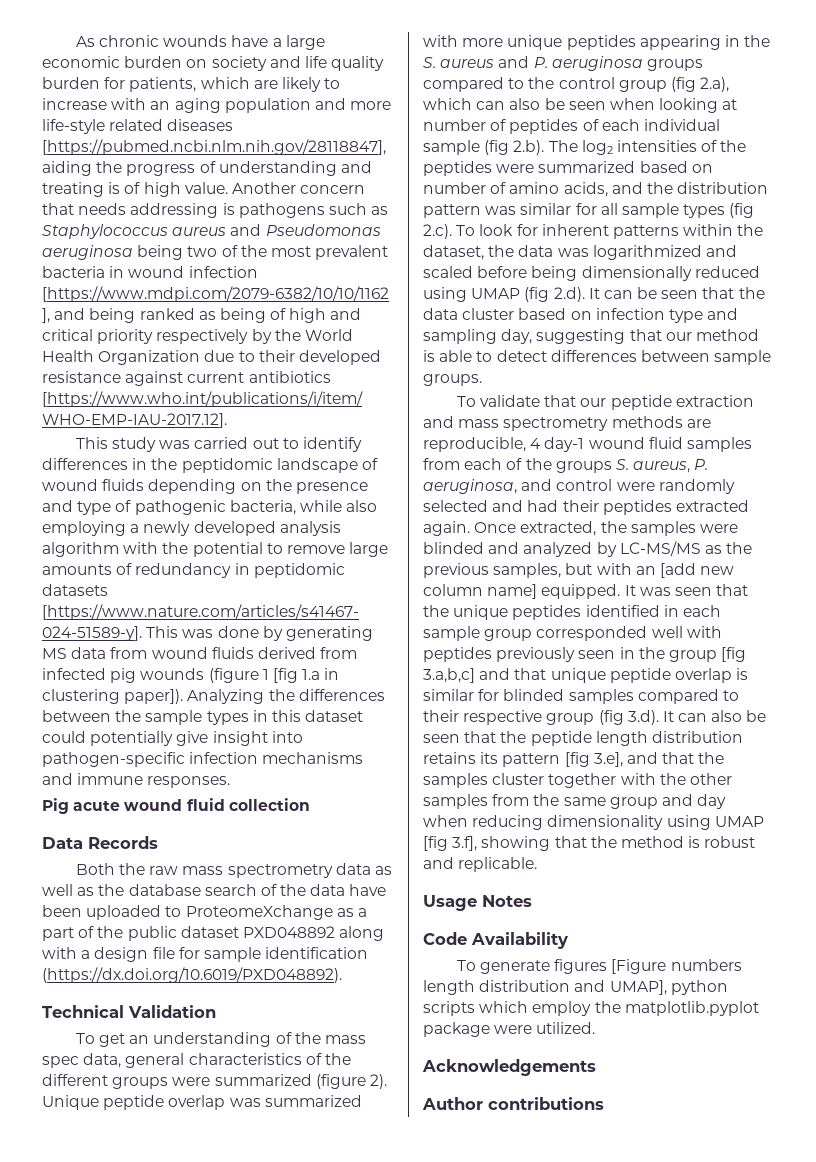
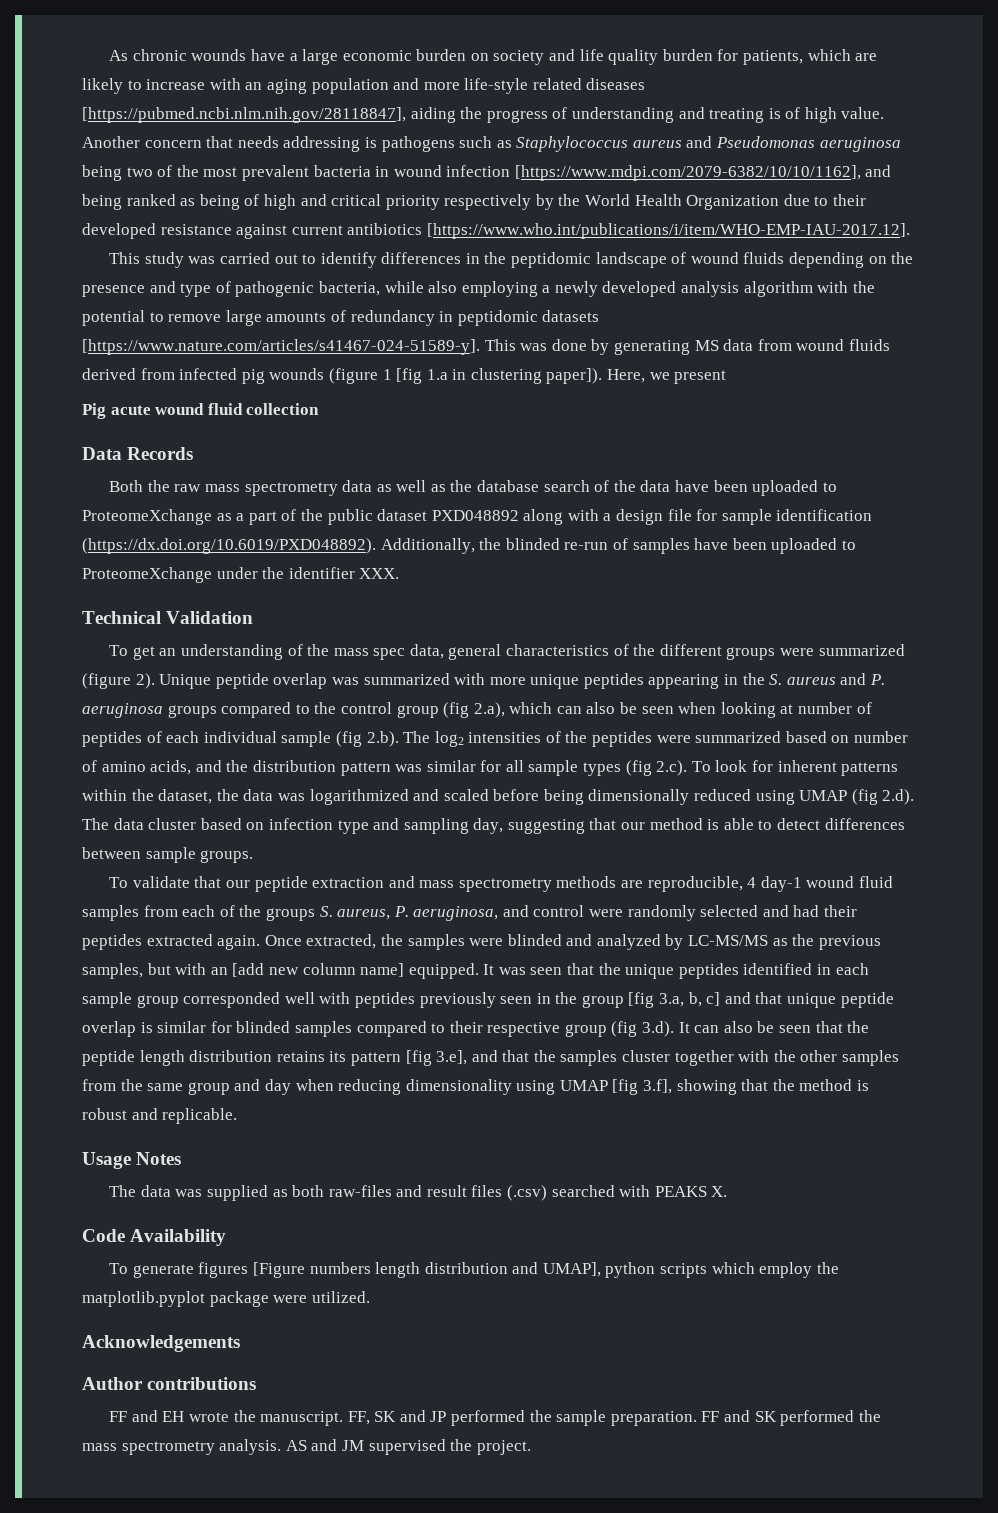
- Analyzing the differences between the sample types in this dataset could potentially give insight into pathogen-specific infection mechanisms and immune responses.
+ Here, we present
- Both the raw mass spectrometry data as well as the database search of the data have been uploaded to ProteomeXchange as a part of the public dataset PXD048892 along with a design file for sample identification (https://dx.doi.org/10.6019/PXD048892).
+ Both the raw mass spectrometry data as well as the database search of the data have been uploaded to ProteomeXchange as a part of the public dataset PXD048892 along with a design file for sample identification (https://dx.doi.org/10.6019/PXD048892). Additionally, the blinded re-run of samples have been uploaded to ProteomeXchange under the identifier XXX.
- Unique peptide overlap was summarized with more unique peptides appearing in the S. aureus and P. aeruginosa groups compared to the control group (fig 2.a), which can also be seen when looking at number of peptides of each individual sample (fig 2.b). The log2 intensities of the peptides were summarized based on number of amino acids, and the distribution pattern was similar for all sample types (fig 2.c). To look for inherent patterns within the dataset, the data was logarithmized and scaled before being dimensionally reduced using UMAP (fig 2.d). It can be seen that the data cluster based on infection type and sampling day, suggesting that our method is able to detect differences between sample groups.
+ Unique peptide overlap was summarized with more unique peptides appearing in the S. aureus and P. aeruginosa groups compared to the control group (fig 2.a), which can also be seen when looking at number of peptides of each individual sample (fig 2.b). The log2 intensities of the peptides were summarized based on number of amino acids, and the distribution pattern was similar for all sample types (fig 2.c). To look for inherent patterns within the dataset, the data was logarithmized and scaled before being dimensionally reduced using UMAP (fig 2.d). The data cluster based on infection type and sampling day, suggesting that our method is able to detect differences between sample groups.
- It was seen that the unique peptides identified in each sample group corresponded well with peptides previously seen in the group [fig 3.a,b,c] and that unique peptide overlap is similar for blinded samples compared to their respective group (fig 3.d). It can also be seen that the peptide length distribution retains its pattern [fig 3.e], and that the samples cluster together with the other samples from the same group and day when reducing dimensionality using UMAP [fig 3.f], showing that the method is robust and replicable.
+ It was seen that the unique peptides identified in each sample group corresponded well with peptides previously seen in the group [fig 3.a, b, c] and that unique peptide overlap is similar for blinded samples compared to their respective group (fig 3.d). It can also be seen that the peptide length distribution retains its pattern [fig 3.e], and that the samples cluster together with the other samples from the same group and day when reducing dimensionality using UMAP [fig 3.f], showing that the method is robust and replicable.
+ The data was supplied as both raw-files and result files (.csv) searched with PEAKS X.
+ FF and EH wrote the manuscript. FF, SK and JP performed the sample preparation. FF and SK performed the mass spectrometry analysis. AS and JM supervised the project.

